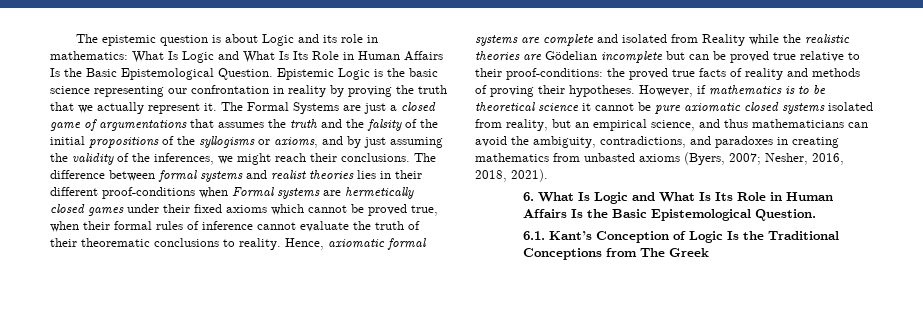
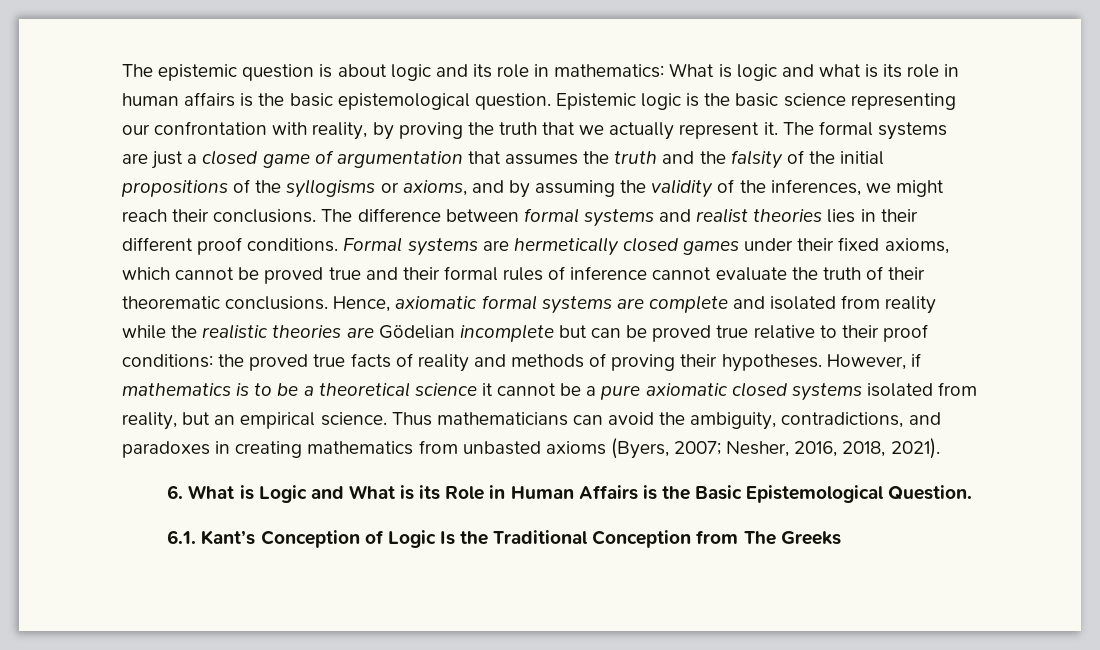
- The epistemic question is about Logic and its role in mathematics: What Is Logic and What Is Its Role in Human Affairs Is the Basic Epistemological Question. Epistemic Logic is the basic science representing our confrontation in reality by proving the truth that we actually represent it.
+ The epistemic question is about logic and its role in mathematics: What is logic and what is its role in human affairs is the basic epistemological question. Epistemic logic is the basic science representing our confrontation with reality, by proving the truth that we actually represent it.
- The Formal Systems are just a closed game of argumentations that assumes the truth and the falsity of the initial propositions of the syllogisms or axioms, and by just assuming the validity of the inferences, we might reach their conclusions.
+ The formal systems are just a closed game of argumentation that assumes the truth and the falsity of the initial propositions of the syllogisms or axioms, and by assuming the validity of the inferences, we might reach their conclusions.
- The difference between formal systems and realist theories lies in their different proof-conditions when Formal systems are hermetically closed games under their fixed axioms which cannot be proved true, when their formal rules of inference cannot evaluate the truth of their theorematic conclusions to reality.
+ The difference between formal systems and realist theories lies in their different proof conditions. Formal systems are hermetically closed games under their fixed axioms, which cannot be proved true and their formal rules of inference cannot evaluate the truth of their theorematic conclusions.
- Hence, axiomatic formal systems are complete and isolated from Reality while the realistic theories are Gödelian incomplete but can be proved true relative to their proof-conditions: the proved true facts of reality and methods of proving their hypotheses.
+ Hence, axiomatic formal systems are complete and isolated from reality while the realistic theories are Gödelian incomplete but can be proved true relative to their proof conditions: the proved true facts of reality and methods of proving their hypotheses.
- However, if mathematics is to be theoretical science it cannot be pure axiomatic closed systems isolated from reality, but an empirical science, and thus mathematicians can avoid the ambiguity, contradictions, and paradoxes in creating mathematics from unbasted axioms (Byers, 2007; Nesher, 2016, 2018, 2021).
+ However, if mathematics is to be a theoretical science it cannot be a pure axiomatic closed systems isolated from reality, but an empirical science. Thus mathematicians can avoid the ambiguity, contradictions, and paradoxes in creating mathematics from unbasted axioms (Byers, 2007; Nesher, 2016, 2018, 2021).
- 6. What Is Logic and What Is Its Role in Human Affairs Is the Basic Epistemological Question.
+ 6. What is Logic and What is its Role in Human Affairs is the Basic Epistemological Question.
- 6.1. Kant’s Conception of Logic Is the Traditional Conceptions from The Greek
+ 6.1. Kant’s Conception of Logic Is the Traditional Conception from The Greeks

